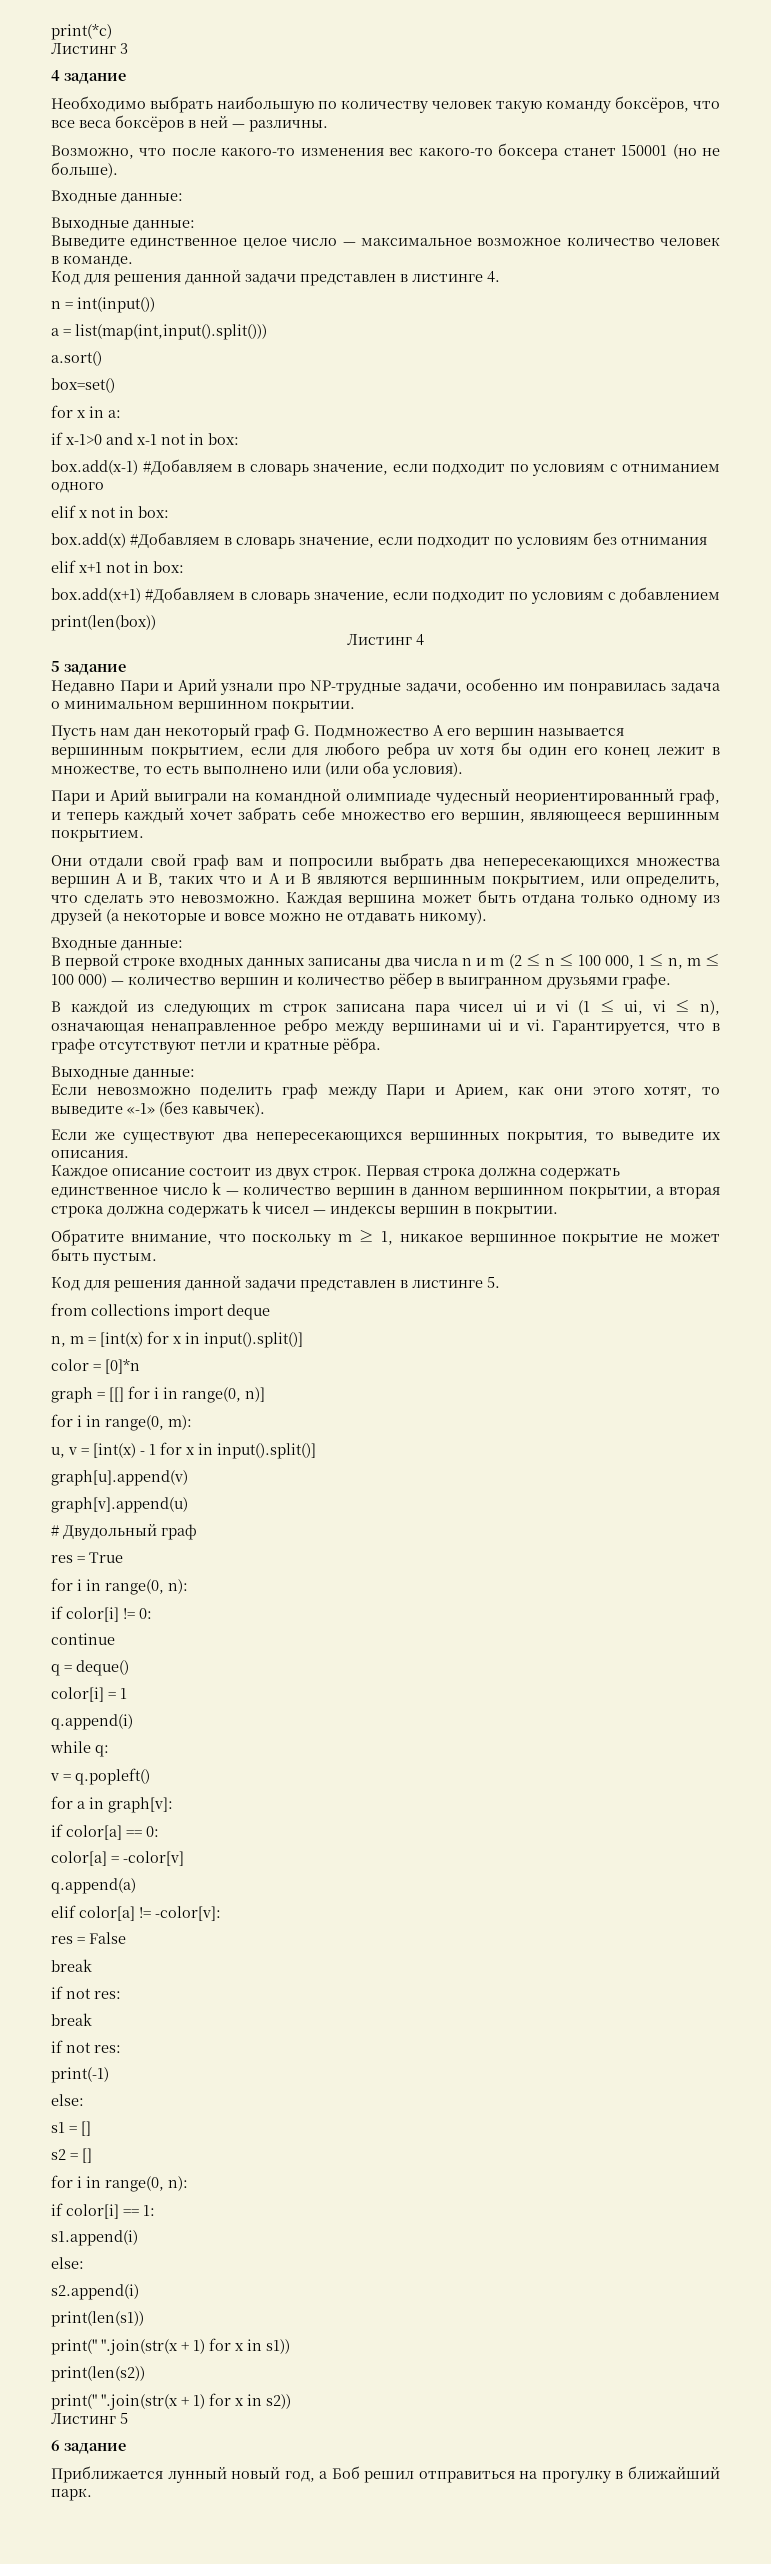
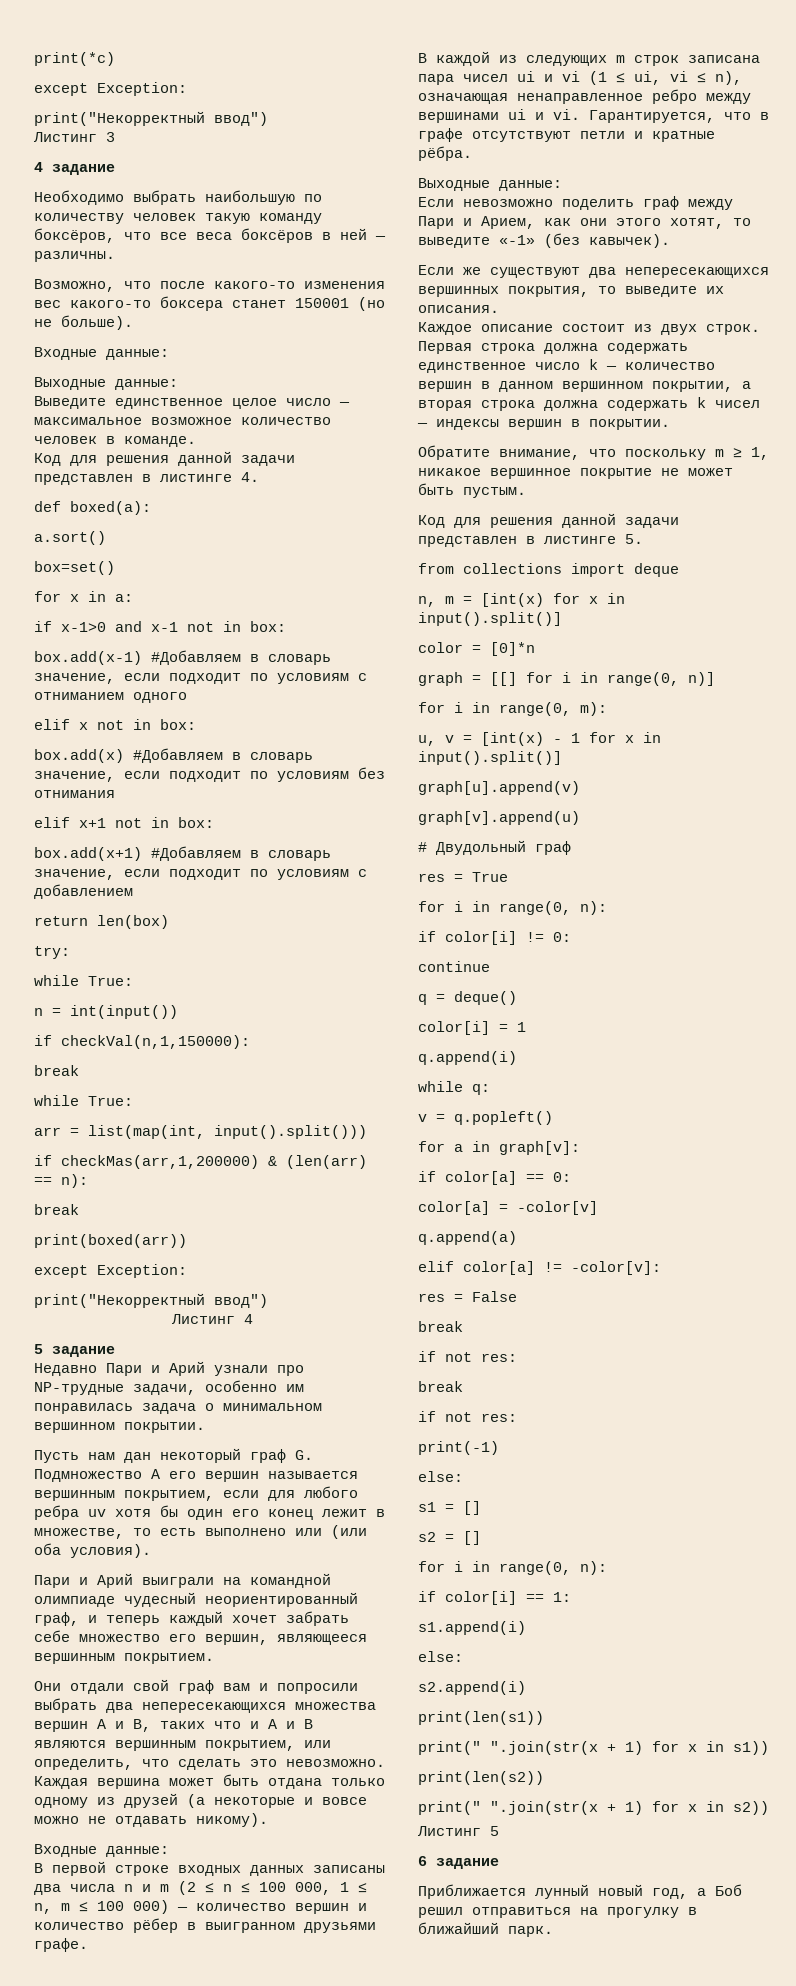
  print(*c)
+ except Exception:
+ print("Некорректный ввод")
- n = int(input())
- a = list(map(int,input().split()))
+ def boxed(a):
- print(len(box))
+ return len(box)
+ try:
+ while True:
+ n = int(input())
+ if checkVal(n,1,150000):
+ break
+ while True:
+ arr = list(map(int, input().split()))
+ if checkMas(arr,1,200000) & (len(arr) == n):
+ break
+ print(boxed(arr))
+ except Exception:
+ print("Некорректный ввод")

